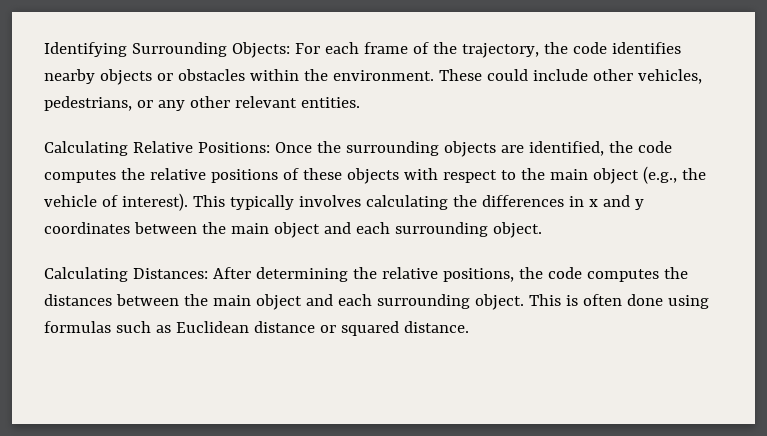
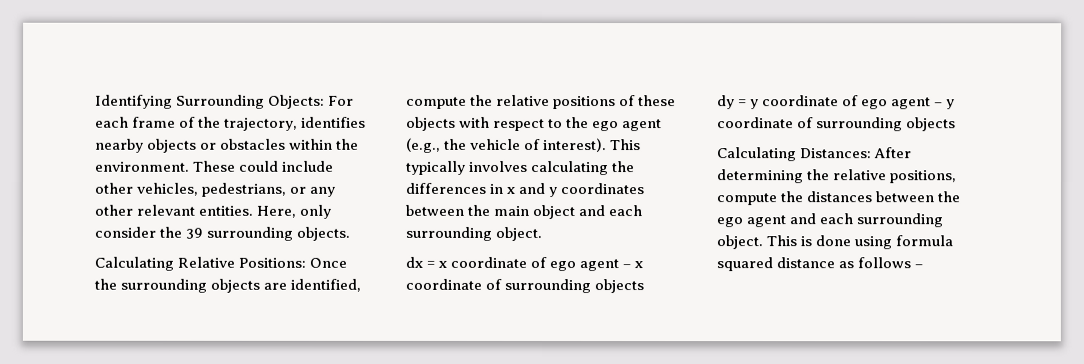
- Identifying Surrounding Objects: For each frame of the trajectory, the code identifies nearby objects or obstacles within the environment.
+ Identifying Surrounding Objects: For each frame of the trajectory, identifies nearby objects or obstacles within the environment.
+ Here, only consider the 39 surrounding objects.
- Calculating Relative Positions: Once the surrounding objects are identified, the code computes the relative positions of these objects with respect to the main object (e.g., the vehicle of interest).
+ Calculating Relative Positions: Once the surrounding objects are identified, compute the relative positions of these objects with respect to the ego agent (e.g., the vehicle of interest).
+ dx = x coordinate of ego agent – x coordinate of surrounding objects
+ dy = y coordinate of ego agent – y coordinate of surrounding objects
- Calculating Distances: After determining the relative positions, the code computes the distances between the main object and each surrounding object.
+ Calculating Distances: After determining the relative positions, compute the distances between the ego agent and each surrounding object.
- This is often done using formulas such as Euclidean distance or squared distance.
+ This is done using formula squared distance as follows –

